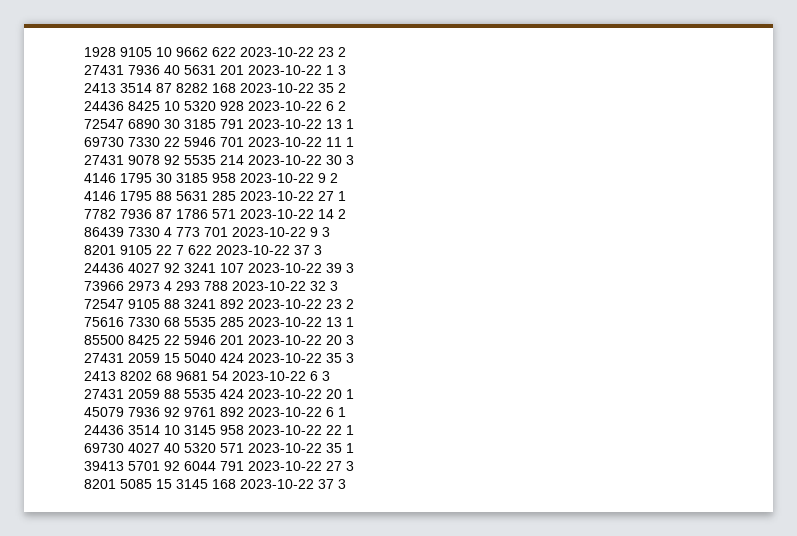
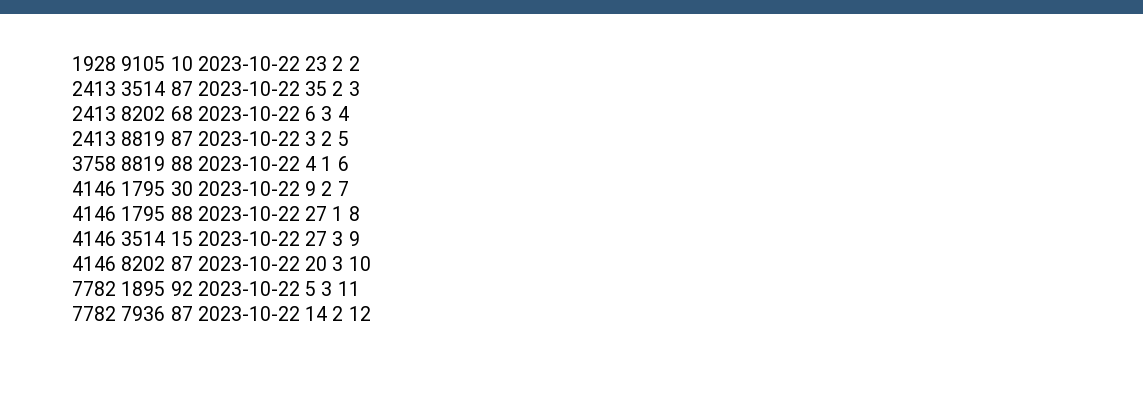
- 1928 9105 10 9662 622 2023-10-22 23 2
- 27431 7936 40 5631 201 2023-10-22 1 3
+ 1928 9105 10 2023-10-22 23 2 2
- 2413 3514 87 8282 168 2023-10-22 35 2
- 24436 8425 10 5320 928 2023-10-22 6 2
- 72547 6890 30 3185 791 2023-10-22 13 1
- 69730 7330 22 5946 701 2023-10-22 11 1
- 27431 9078 92 5535 214 2023-10-22 30 3
- 4146 1795 30 3185 958 2023-10-22 9 2
- 4146 1795 88 5631 285 2023-10-22 27 1
- 7782 7936 87 1786 571 2023-10-22 14 2
- 86439 7330 4 773 701 2023-10-22 9 3
- 8201 9105 22 7 622 2023-10-22 37 3
- 24436 4027 92 3241 107 2023-10-22 39 3
- 73966 2973 4 293 788 2023-10-22 32 3
- 72547 9105 88 3241 892 2023-10-22 23 2
- 75616 7330 68 5535 285 2023-10-22 13 1
- 85500 8425 22 5946 201 2023-10-22 20 3
- 27431 2059 15 5040 424 2023-10-22 35 3
+ 2413 3514 87 2023-10-22 35 2 3
- 2413 8202 68 9681 54 2023-10-22 6 3
- 27431 2059 88 5535 424 2023-10-22 20 1
- 45079 7936 92 9761 892 2023-10-22 6 1
- 24436 3514 10 3145 958 2023-10-22 22 1
- 69730 4027 40 5320 571 2023-10-22 35 1
- 39413 5701 92 6044 791 2023-10-22 27 3
- 8201 5085 15 3145 168 2023-10-22 37 3
+ 2413 8202 68 2023-10-22 6 3 4
+ 2413 8819 87 2023-10-22 3 2 5
+ 3758 8819 88 2023-10-22 4 1 6
+ 4146 1795 30 2023-10-22 9 2 7
+ 4146 1795 88 2023-10-22 27 1 8
+ 4146 3514 15 2023-10-22 27 3 9
+ 4146 8202 87 2023-10-22 20 3 10
+ 7782 1895 92 2023-10-22 5 3 11
+ 7782 7936 87 2023-10-22 14 2 12

